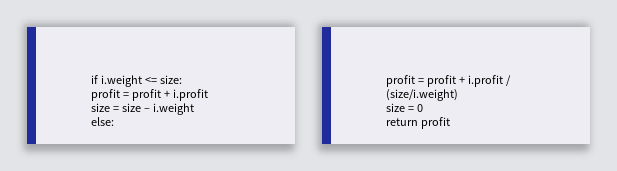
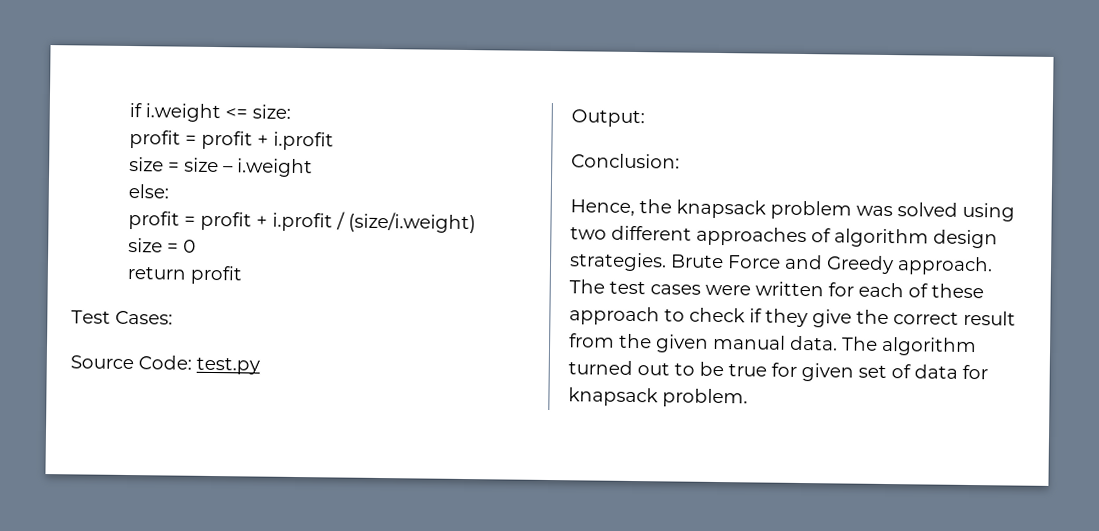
+ Test Cases:
+ Source Code: test.py
+ Output:
+ Conclusion:
+ Hence, the knapsack problem was solved using two different approaches of algorithm design strategies. Brute Force and Greedy approach. The test cases were written for each of these approach to check if they give the correct result from the given manual data. The algorithm turned out to be true for given set of data for knapsack problem.

